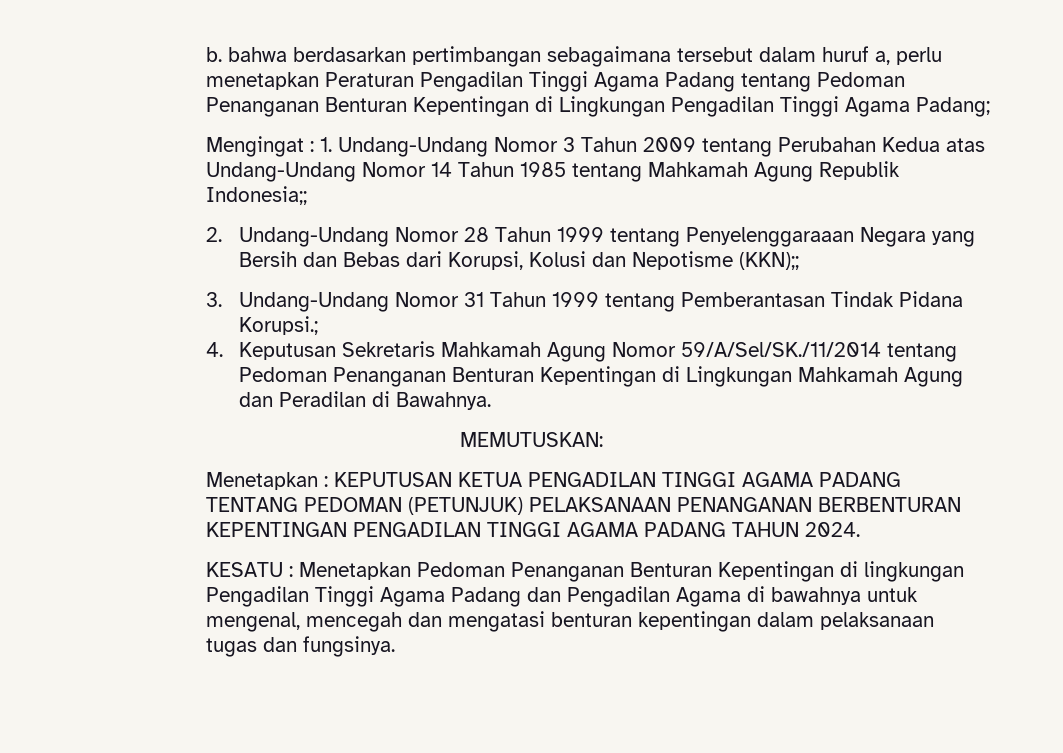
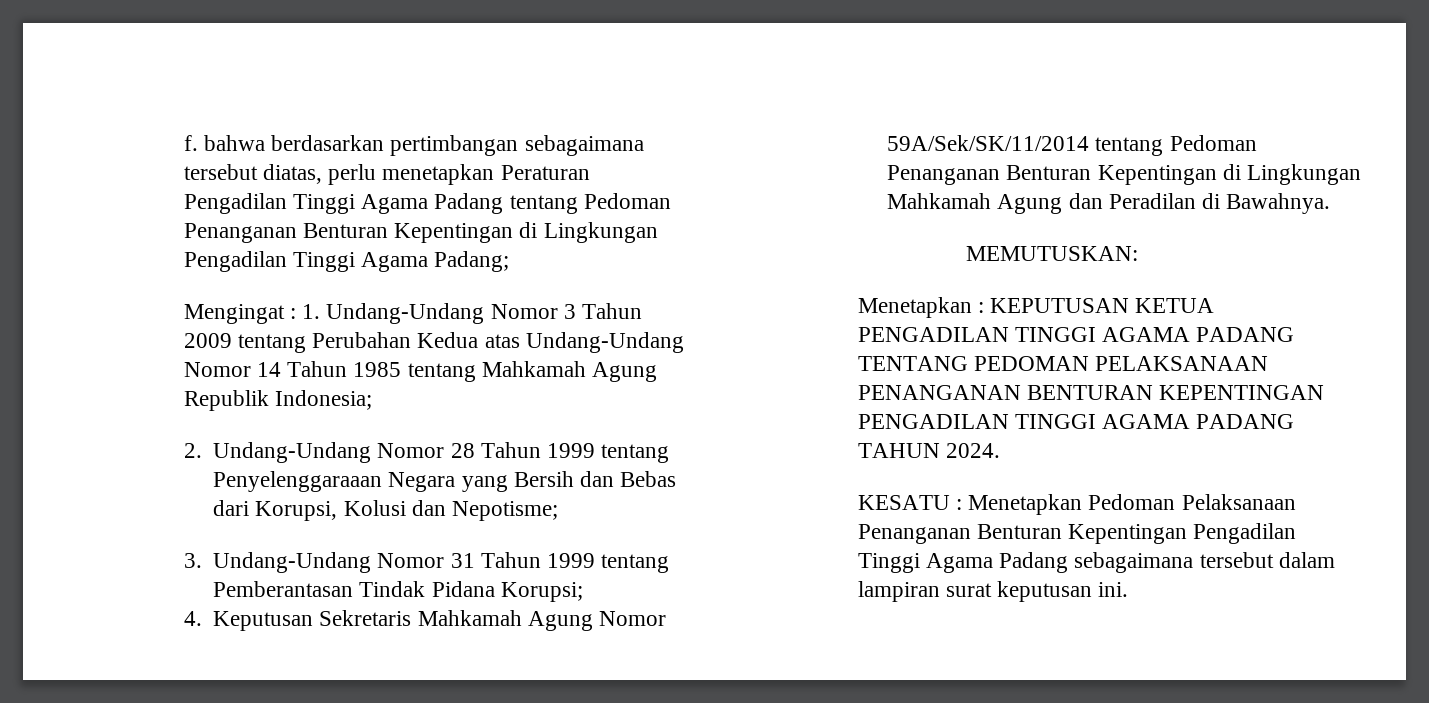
- b. bahwa berdasarkan pertimbangan sebagaimana tersebut dalam huruf a, perlu menetapkan Peraturan Pengadilan Tinggi Agama Padang tentang Pedoman Penanganan Benturan Kepentingan di Lingkungan Pengadilan Tinggi Agama Padang;
+ f. bahwa berdasarkan pertimbangan sebagaimana tersebut diatas, perlu menetapkan Peraturan Pengadilan Tinggi Agama Padang tentang Pedoman Penanganan Benturan Kepentingan di Lingkungan Pengadilan Tinggi Agama Padang;
- Mengingat : 1. Undang-Undang Nomor 3 Tahun 2009 tentang Perubahan Kedua atas Undang-Undang Nomor 14 Tahun 1985 tentang Mahkamah Agung Republik Indonesia;;
+ Mengingat : 1. Undang-Undang Nomor 3 Tahun 2009 tentang Perubahan Kedua atas Undang-Undang Nomor 14 Tahun 1985 tentang Mahkamah Agung Republik Indonesia;
- 2. Undang-Undang Nomor 28 Tahun 1999 tentang Penyelenggaraaan Negara yang Bersih dan Bebas dari Korupsi, Kolusi dan Nepotisme (KKN);;
+ 2. Undang-Undang Nomor 28 Tahun 1999 tentang Penyelenggaraaan Negara yang Bersih dan Bebas dari Korupsi, Kolusi dan Nepotisme;
- 3. Undang-Undang Nomor 31 Tahun 1999 tentang Pemberantasan Tindak Pidana Korupsi.;
+ 3. Undang-Undang Nomor 31 Tahun 1999 tentang Pemberantasan Tindak Pidana Korupsi;
- 4. Keputusan Sekretaris Mahkamah Agung Nomor 59/A/Sel/SK./11/2014 tentang Pedoman Penanganan Benturan Kepentingan di Lingkungan Mahkamah Agung dan Peradilan di Bawahnya.
+ 4. Keputusan Sekretaris Mahkamah Agung Nomor 59A/Sek/SK/11/2014 tentang Pedoman Penanganan Benturan Kepentingan di Lingkungan Mahkamah Agung dan Peradilan di Bawahnya.
- Menetapkan : KEPUTUSAN KETUA PENGADILAN TINGGI AGAMA PADANG TENTANG PEDOMAN (PETUNJUK) PELAKSANAAN PENANGANAN BERBENTURAN KEPENTINGAN PENGADILAN TINGGI AGAMA PADANG TAHUN 2024.
+ Menetapkan : KEPUTUSAN KETUA PENGADILAN TINGGI AGAMA PADANG TENTANG PEDOMAN PELAKSANAAN PENANGANAN BENTURAN KEPENTINGAN PENGADILAN TINGGI AGAMA PADANG TAHUN 2024.
- KESATU : Menetapkan Pedoman Penanganan Benturan Kepentingan di lingkungan Pengadilan Tinggi Agama Padang dan Pengadilan Agama di bawahnya untuk mengenal, mencegah dan mengatasi benturan kepentingan dalam pelaksanaan tugas dan fungsinya.
+ KESATU : Menetapkan Pedoman Pelaksanaan Penanganan Benturan Kepentingan Pengadilan Tinggi Agama Padang sebagaimana tersebut dalam lampiran surat keputusan ini.

